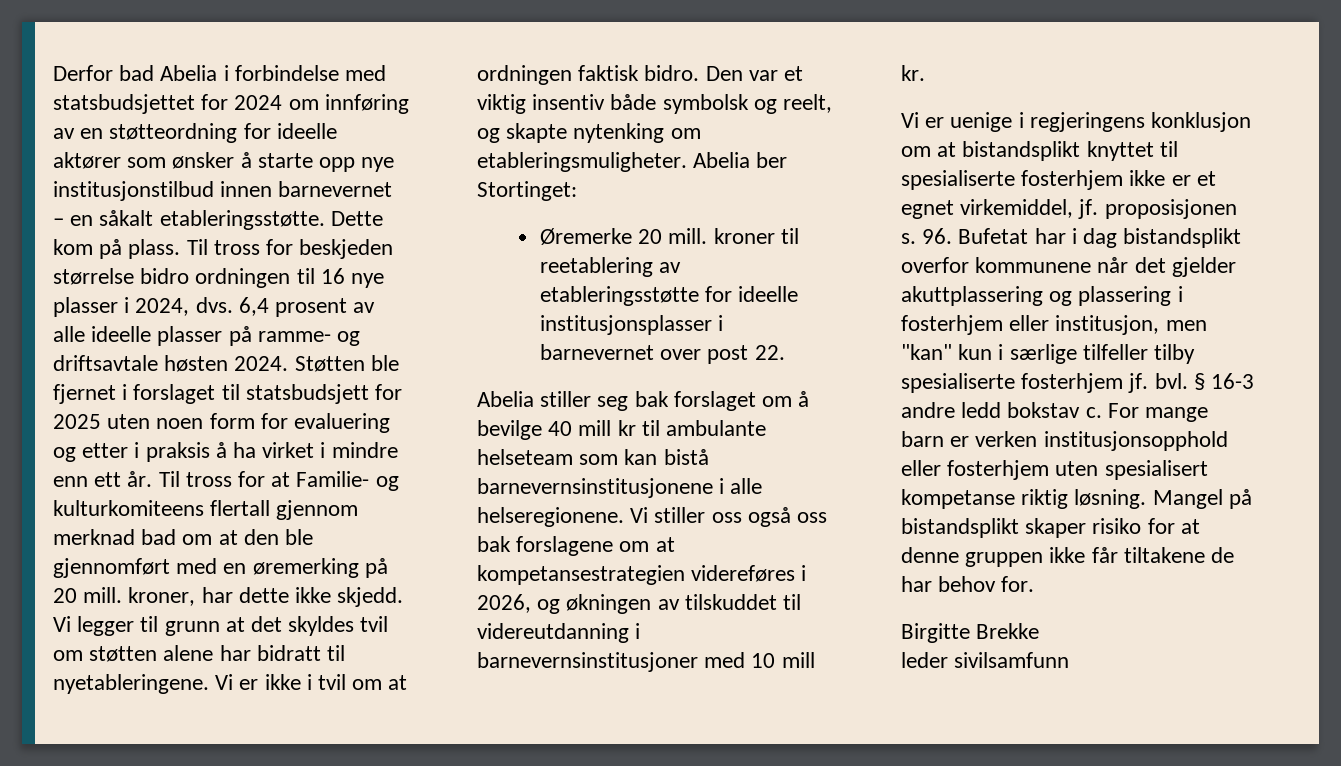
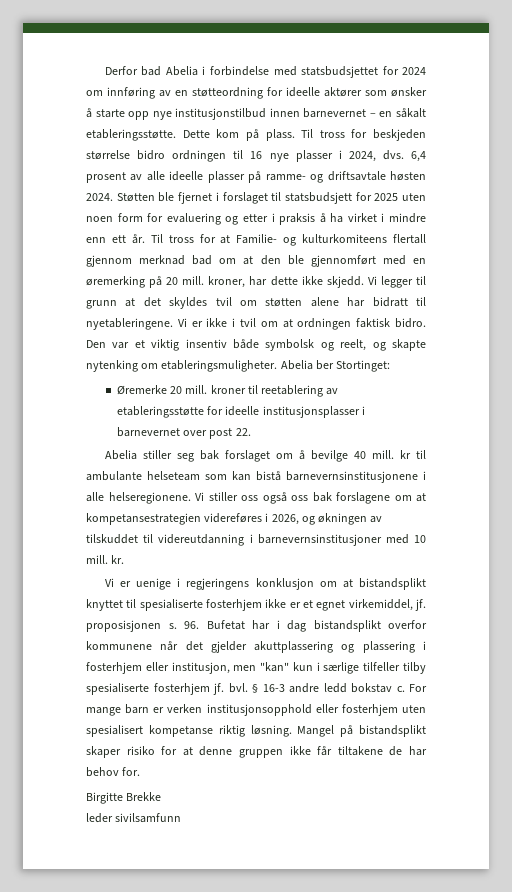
- Abelia stiller seg bak forslaget om å bevilge 40 mill kr til ambulante helseteam som kan bistå barnevernsinstitusjonene i alle helseregionene.
+ Abelia stiller seg bak forslaget om å bevilge 40 mill. kr til ambulante helseteam som kan bistå barnevernsinstitusjonene i alle helseregionene.
- Vi stiller oss også oss bak forslagene om at kompetansestrategien videreføres i 2026, og økningen av tilskuddet til videreutdanning i barnevernsinstitusjoner med 10 mill kr.
+ Vi stiller oss også oss bak forslagene om at kompetansestrategien videreføres i 2026, og økningen av tilskuddet til videreutdanning i barnevernsinstitusjoner med 10 mill. kr.

